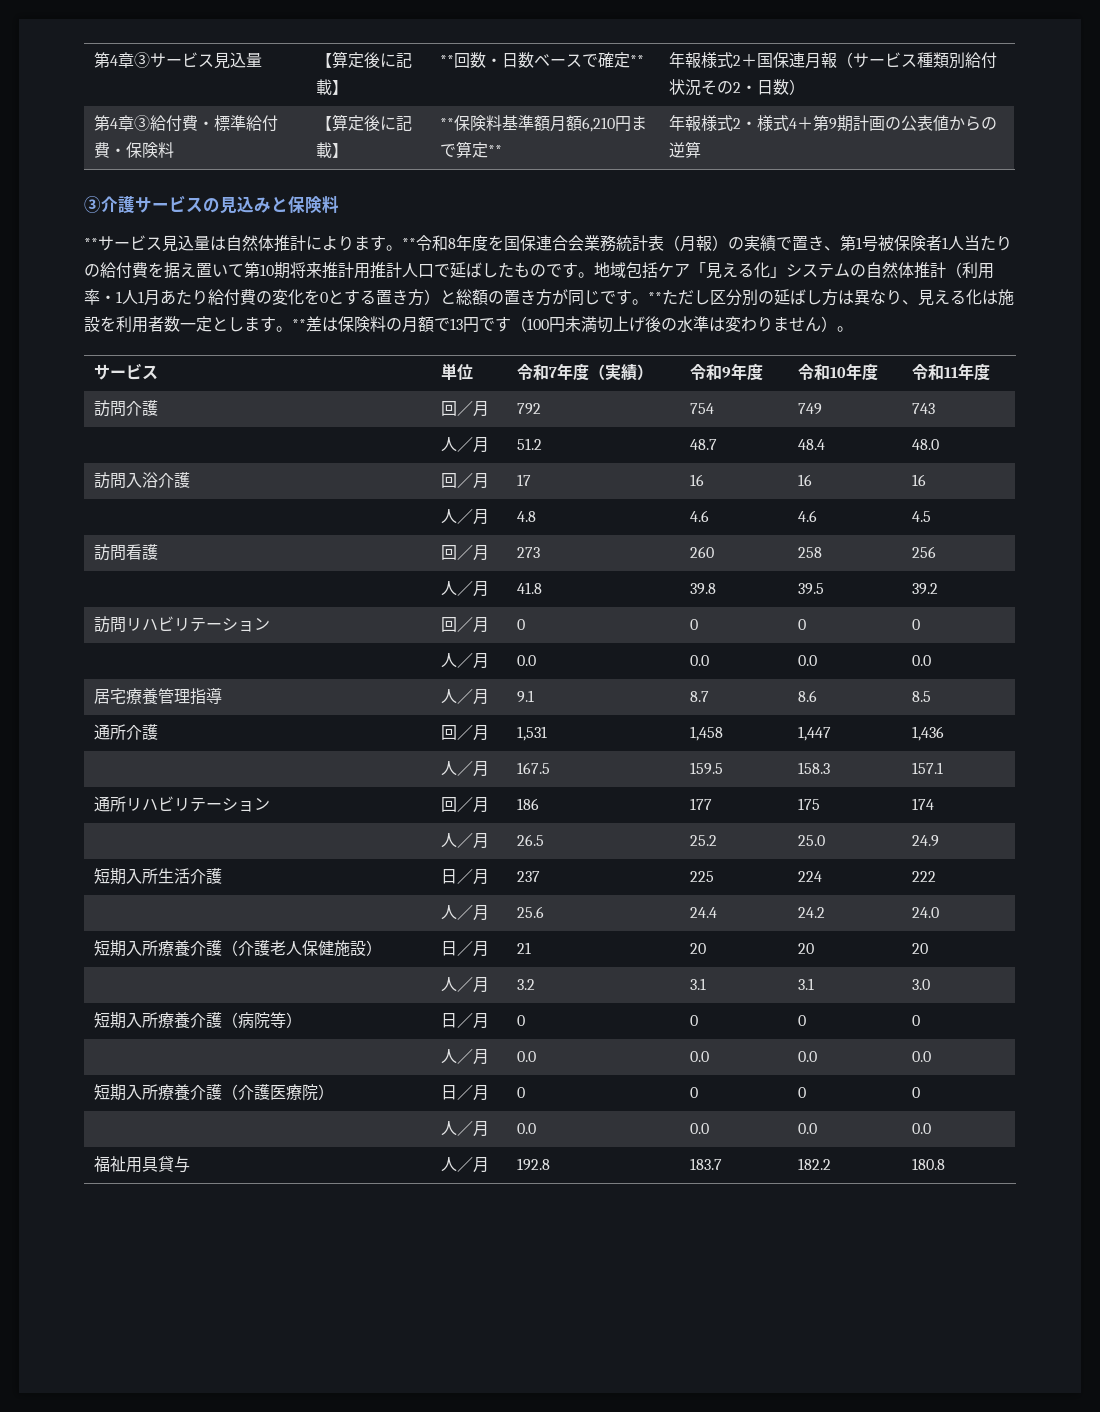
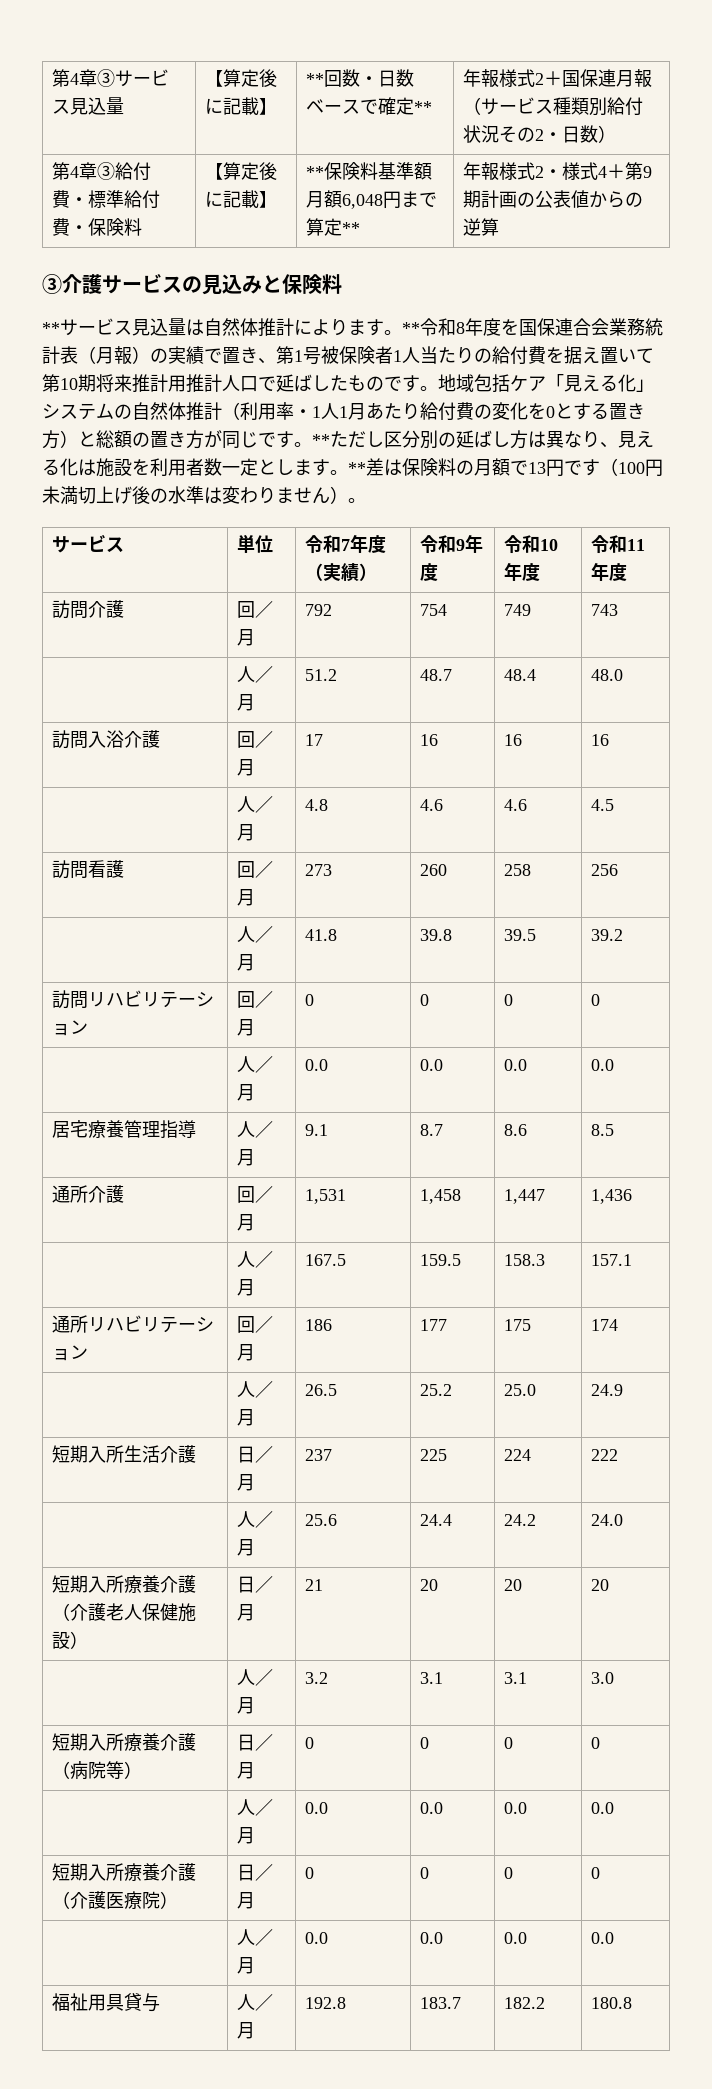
- 第4章③給付費・標準給付費・保険料 | 【算定後に記載】 | **保険料基準額月額6,210円まで算定** | 年報様式2・様式4＋第9期計画の公表値からの逆算
+ 第4章③給付費・標準給付費・保険料 | 【算定後に記載】 | **保険料基準額月額6,048円まで算定** | 年報様式2・様式4＋第9期計画の公表値からの逆算

